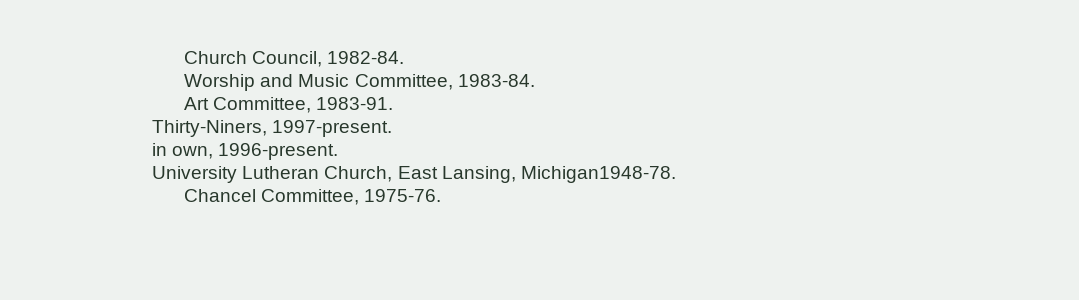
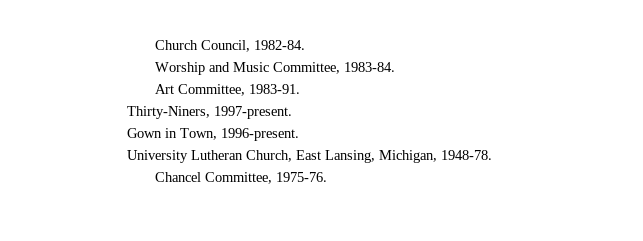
- in own, 1996-present.
+ Gown in Town, 1996-present.
- University Lutheran Church, East Lansing, Michigan1948-78.
+ University Lutheran Church, East Lansing, Michigan, 1948-78.

